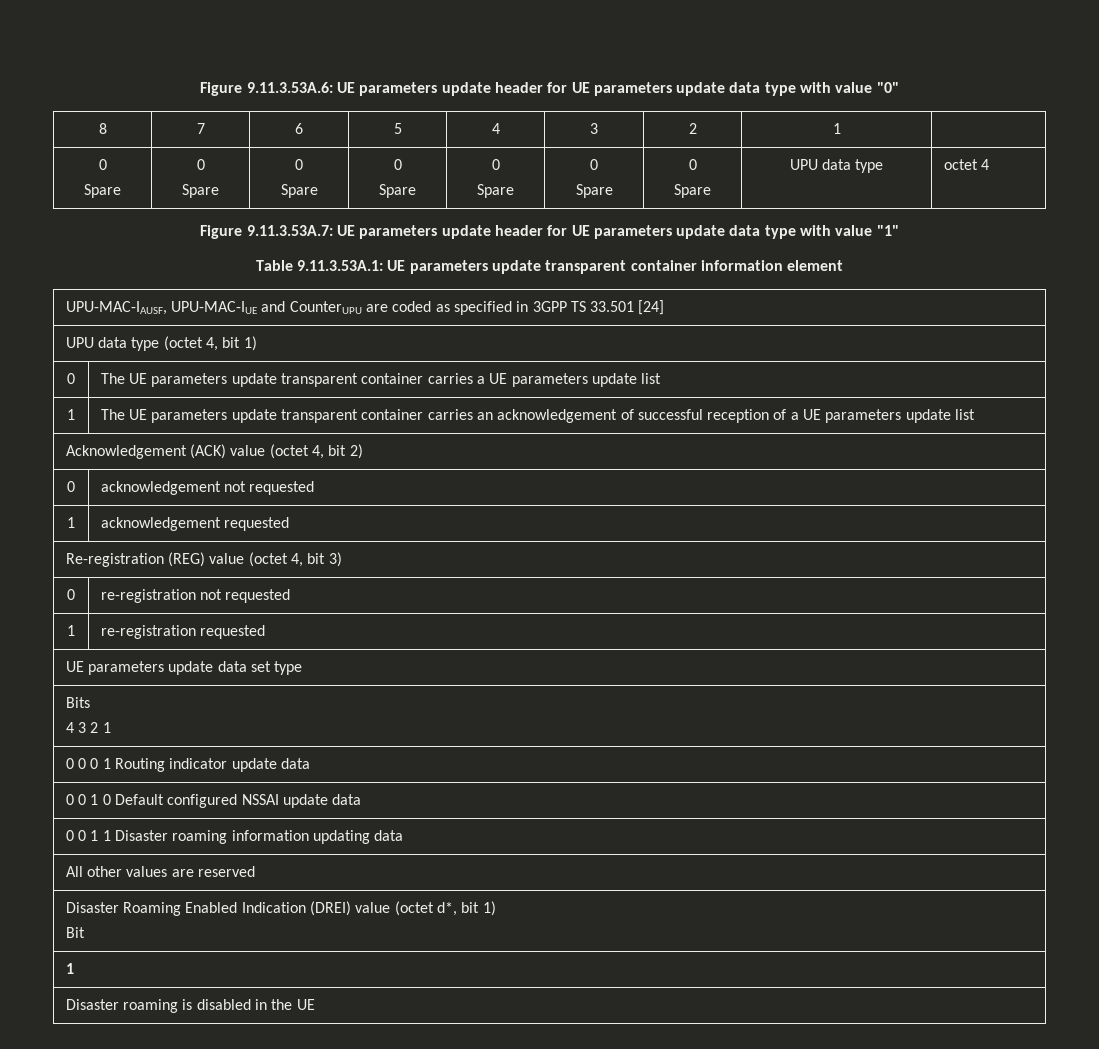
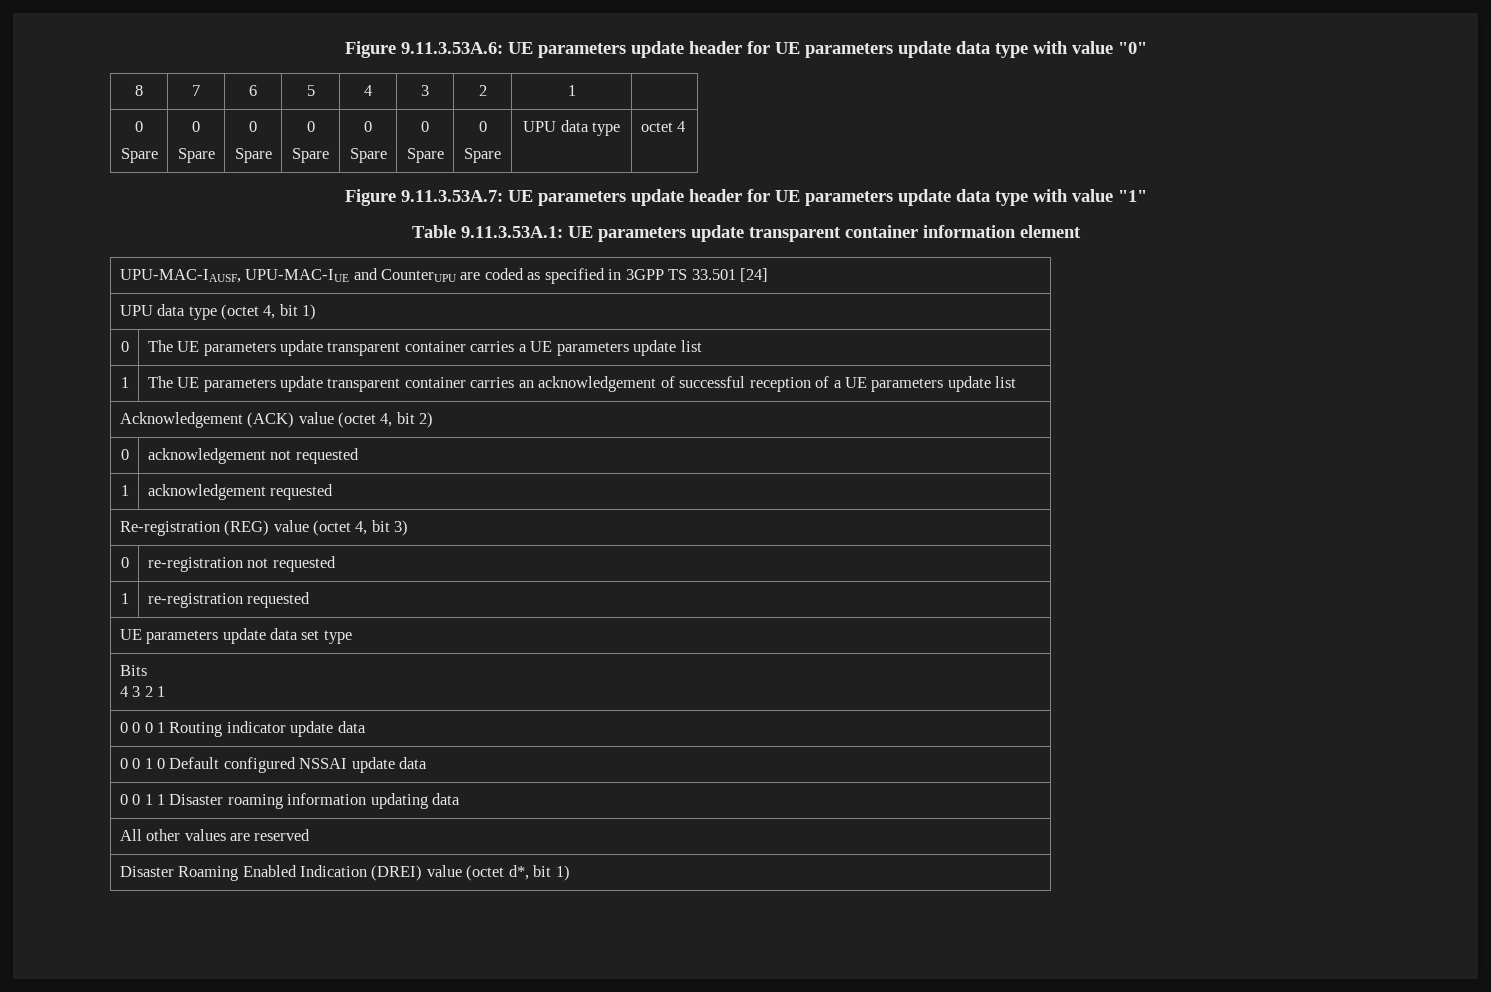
  Disaster Roaming Enabled Indication (DREI) value (octet d*, bit 1)
- Bit
- 1
- Disaster roaming is disabled in the UE

